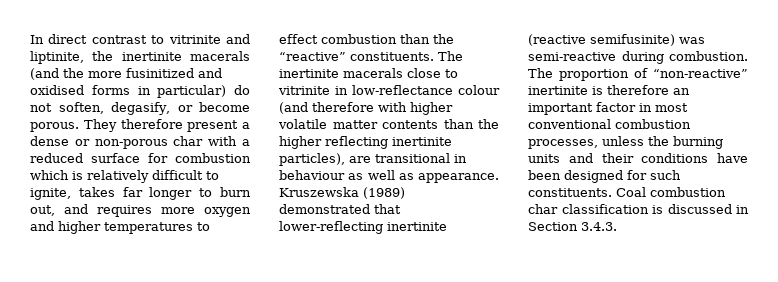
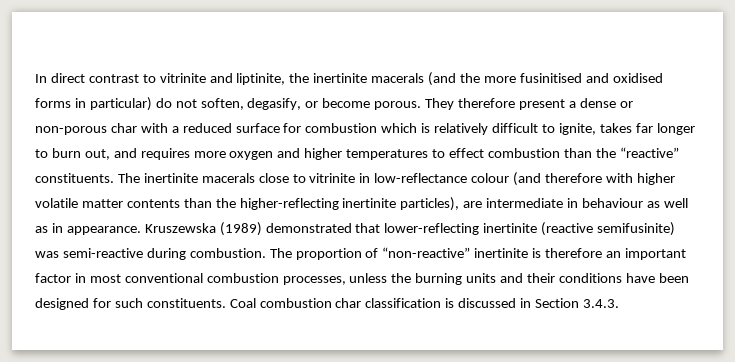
- In direct contrast to vitrinite and liptinite, the inertinite macerals (and the more fusinitized and oxidised forms in particular) do not soften, degasify, or become porous.
+ In direct contrast to vitrinite and liptinite, the inertinite macerals (and the more fusinitised and oxidised forms in particular) do not soften, degasify, or become porous.
- The inertinite macerals close to vitrinite in low-reflectance colour (and therefore with higher volatile matter contents than the higher reflecting inertinite particles), are transitional in behaviour as well as appearance.
+ The inertinite macerals close to vitrinite in low-reflectance colour (and therefore with higher volatile matter contents than the higher-reflecting inertinite particles), are intermediate in behaviour as well as in appearance.

